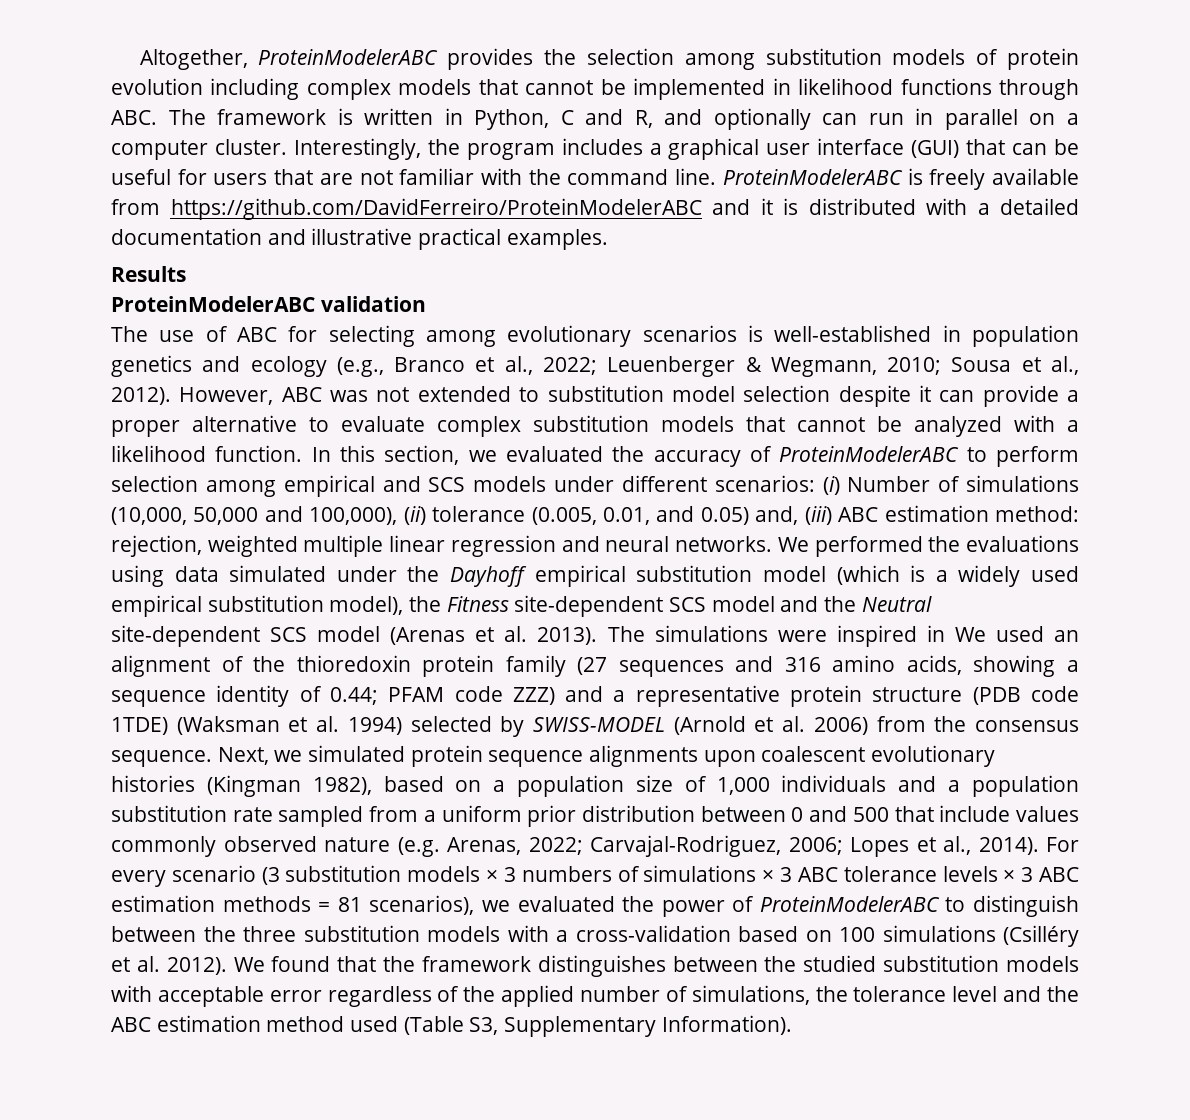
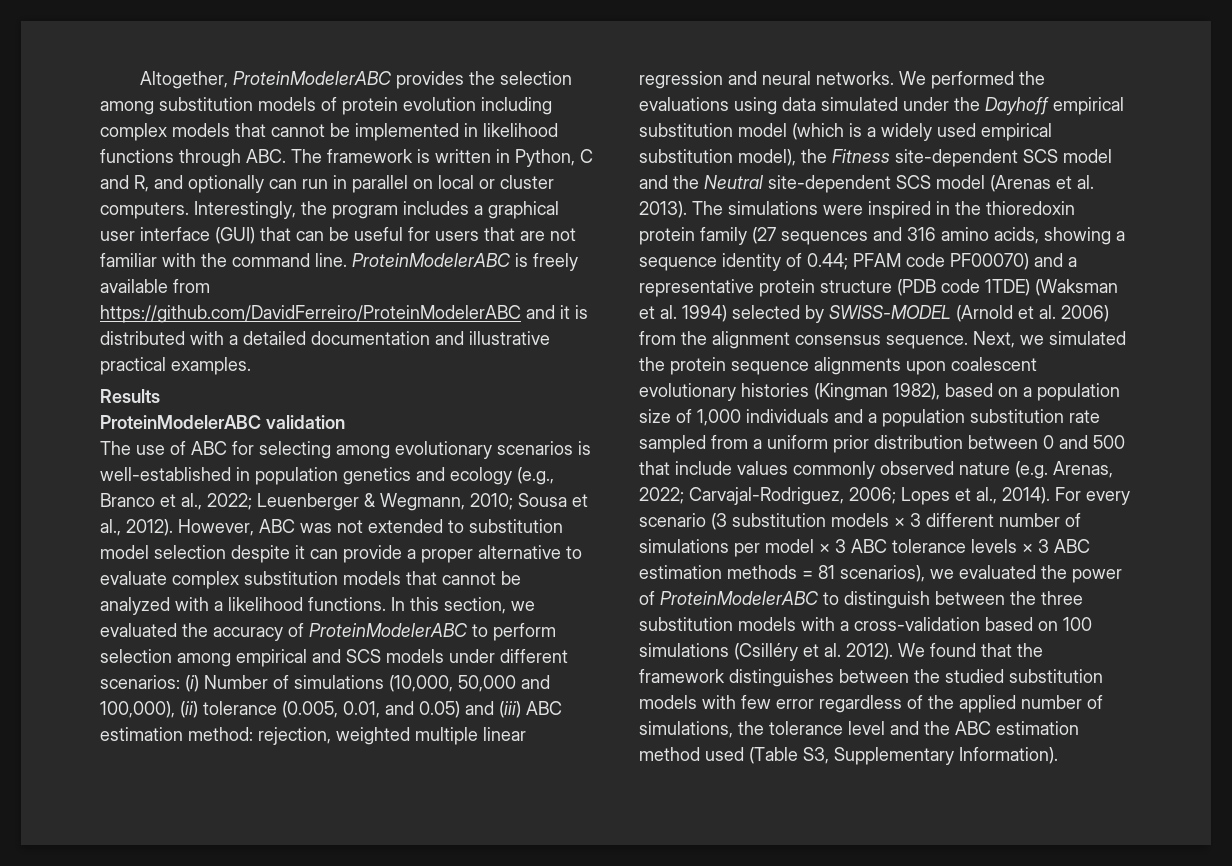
- Altogether, ProteinModelerABC provides the selection among substitution models of protein evolution including complex models that cannot be implemented in likelihood functions through ABC. The framework is written in Python, C and R, and optionally can run in parallel on a computer cluster.
+ Altogether, ProteinModelerABC provides the selection among substitution models of protein evolution including complex models that cannot be implemented in likelihood functions through ABC. The framework is written in Python, C and R, and optionally can run in parallel on local or cluster computers.
- However, ABC was not extended to substitution model selection despite it can provide a proper alternative to evaluate complex substitution models that cannot be analyzed with a likelihood function.
+ However, ABC was not extended to substitution model selection despite it can provide a proper alternative to evaluate complex substitution models that cannot be analyzed with a likelihood functions.
- In this section, we evaluated the accuracy of ProteinModelerABC to perform selection among empirical and SCS models under different scenarios: (i) Number of simulations (10,000, 50,000 and 100,000), (ii) tolerance (0.005, 0.01, and 0.05) and, (iii) ABC estimation method: rejection, weighted multiple linear regression and neural networks.
+ In this section, we evaluated the accuracy of ProteinModelerABC to perform selection among empirical and SCS models under different scenarios: (i) Number of simulations (10,000, 50,000 and 100,000), (ii) tolerance (0.005, 0.01, and 0.05) and (iii) ABC estimation method: rejection, weighted multiple linear regression and neural networks.
- The simulations were inspired in We used an alignment of the thioredoxin protein family (27 sequences and 316 amino acids, showing a sequence identity of 0.44; PFAM code ZZZ) and a representative protein structure (PDB code 1TDE) (Waksman et al. 1994) selected by SWISS-MODEL (Arnold et al. 2006) from the consensus sequence.
+ The simulations were inspired in the thioredoxin protein family (27 sequences and 316 amino acids, showing a sequence identity of 0.44; PFAM code PF00070) and a representative protein structure (PDB code 1TDE) (Waksman et al. 1994) selected by SWISS-MODEL (Arnold et al. 2006) from the alignment consensus sequence.
- Next, we simulated protein sequence alignments upon coalescent evolutionary histories (Kingman 1982), based on a population size of 1,000 individuals and a population substitution rate sampled from a uniform prior distribution between 0 and 500 that include values commonly observed nature (e.g. Arenas, 2022; Carvajal-Rodriguez, 2006; Lopes et al., 2014).
+ Next, we simulated the protein sequence alignments upon coalescent evolutionary histories (Kingman 1982), based on a population size of 1,000 individuals and a population substitution rate sampled from a uniform prior distribution between 0 and 500 that include values commonly observed nature (e.g. Arenas, 2022; Carvajal-Rodriguez, 2006; Lopes et al., 2014).
- For every scenario (3 substitution models × 3 numbers of simulations × 3 ABC tolerance levels × 3 ABC estimation methods = 81 scenarios), we evaluated the power of ProteinModelerABC to distinguish between the three substitution models with a cross-validation based on 100 simulations (Csilléry et al. 2012).
+ For every scenario (3 substitution models × 3 different number of simulations per model × 3 ABC tolerance levels × 3 ABC estimation methods = 81 scenarios), we evaluated the power of ProteinModelerABC to distinguish between the three substitution models with a cross-validation based on 100 simulations (Csilléry et al. 2012).
- We found that the framework distinguishes between the studied substitution models with acceptable error regardless of the applied number of simulations, the tolerance level and the ABC estimation method used (Table S3, Supplementary Information).
+ We found that the framework distinguishes between the studied substitution models with few error regardless of the applied number of simulations, the tolerance level and the ABC estimation method used (Table S3, Supplementary Information).

